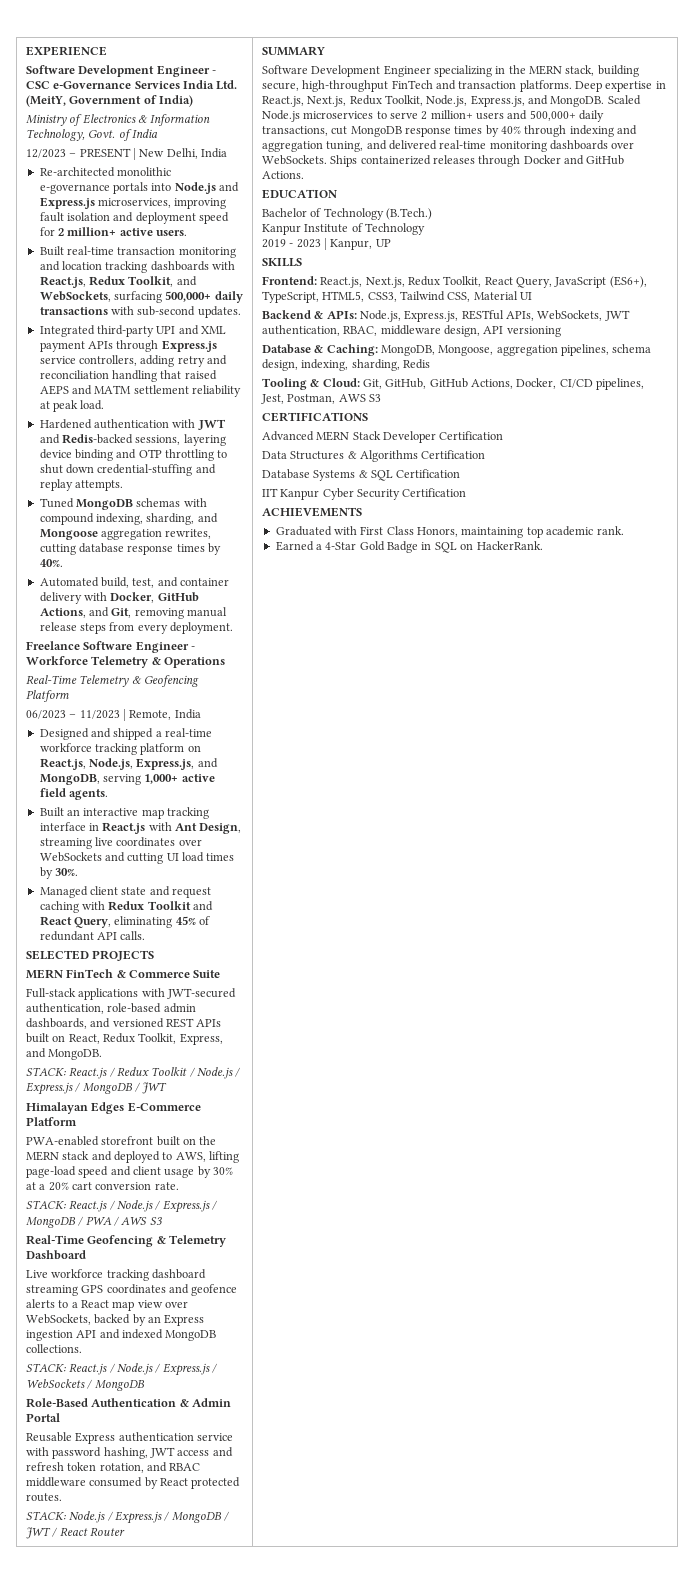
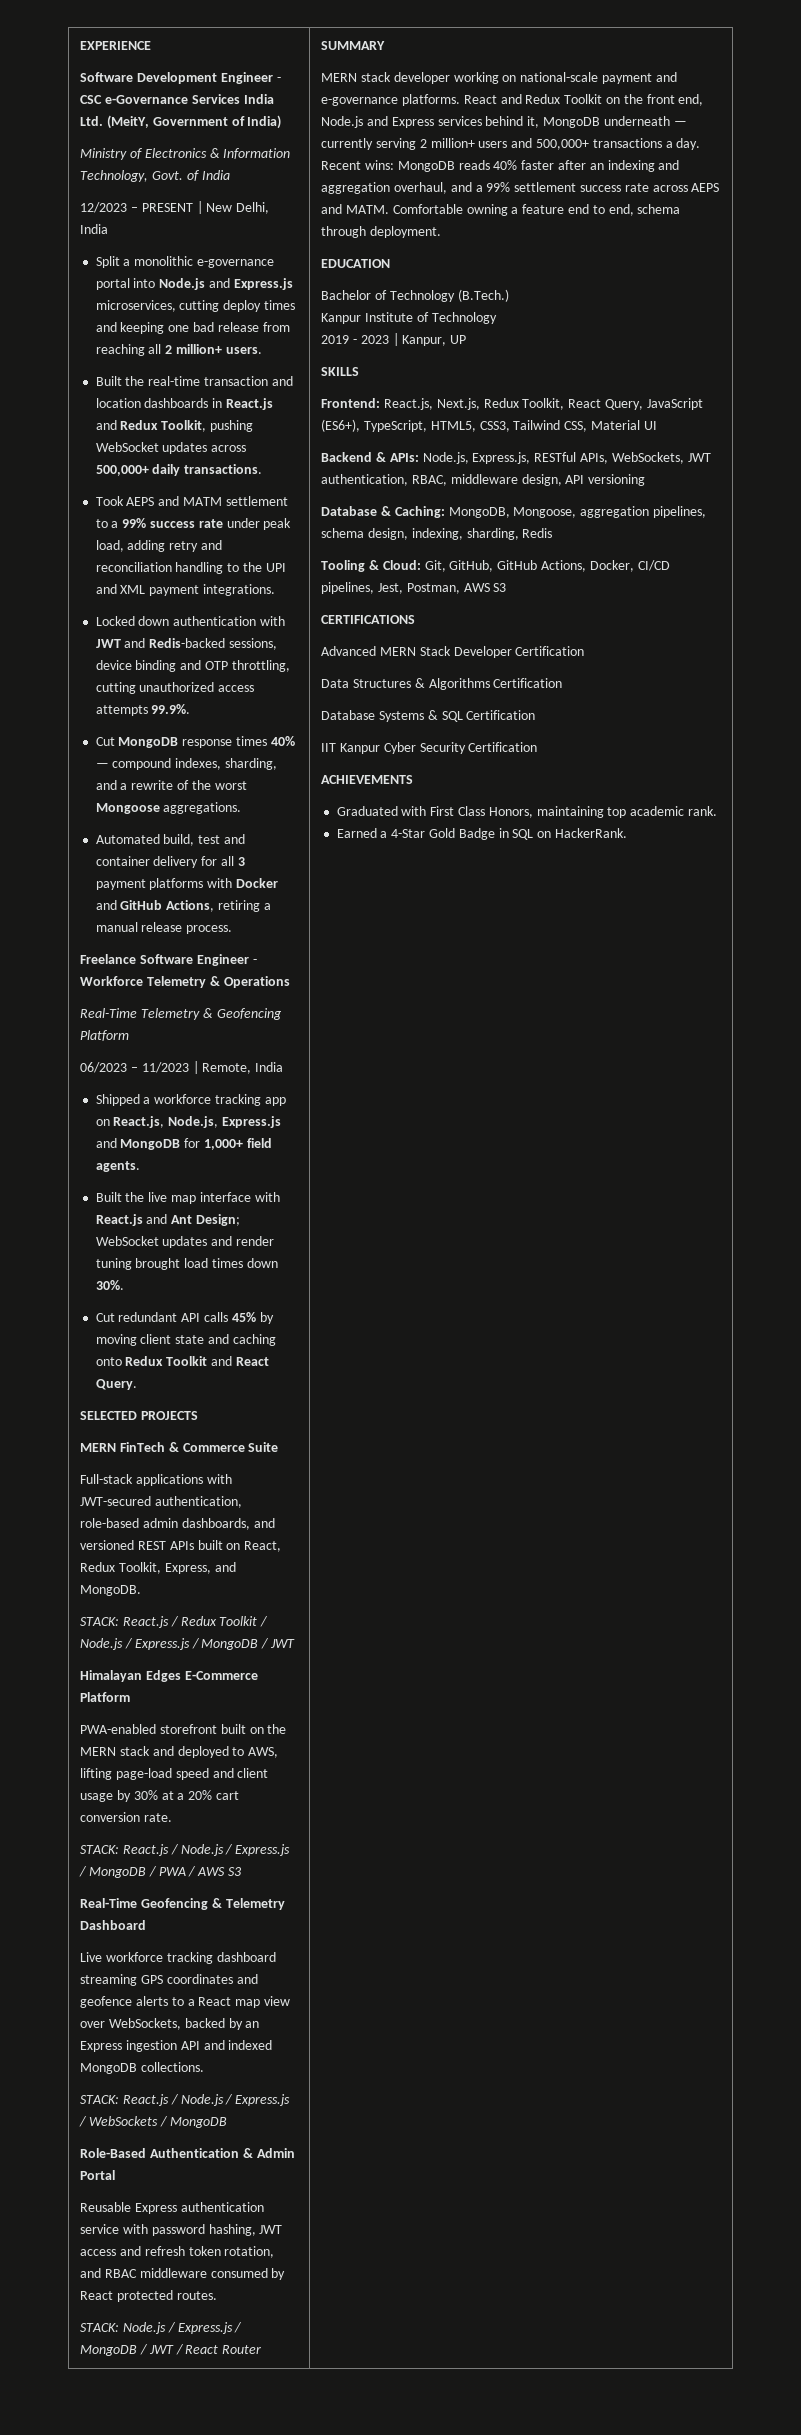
- Re-architected monolithic e-governance portals into Node.js and Express.js microservices, improving fault isolation and deployment speed for 2 million+ active users.
+ Split a monolithic e-governance portal into Node.js and Express.js microservices, cutting deploy times and keeping one bad release from reaching all 2 million+ users.
- Built real-time transaction monitoring and location tracking dashboards with React.js, Redux Toolkit, and WebSockets, surfacing 500,000+ daily transactions with sub-second updates.
- Integrated third-party UPI and XML payment APIs through Express.js service controllers, adding retry and reconciliation handling that raised AEPS and MATM settlement reliability at peak load.
- Hardened authentication with JWT and Redis-backed sessions, layering device binding and OTP throttling to shut down credential-stuffing and replay attempts.
- Tuned MongoDB schemas with compound indexing, sharding, and Mongoose aggregation rewrites, cutting database response times by 40%.
+ Built the real-time transaction and location dashboards in React.js and Redux Toolkit, pushing WebSocket updates across 500,000+ daily transactions.
+ Took AEPS and MATM settlement to a 99% success rate under peak load, adding retry and reconciliation handling to the UPI and XML payment integrations.
+ Locked down authentication with JWT and Redis-backed sessions, device binding and OTP throttling, cutting unauthorized access attempts 99.9%.
+ Cut MongoDB response times 40% — compound indexes, sharding, and a rewrite of the worst Mongoose aggregations.
- Automated build, test, and container delivery with Docker, GitHub Actions, and Git, removing manual release steps from every deployment.
+ Automated build, test and container delivery for all 3 payment platforms with Docker and GitHub Actions, retiring a manual release process.
- Designed and shipped a real-time workforce tracking platform on React.js, Node.js, Express.js, and MongoDB, serving 1,000+ active field agents.
- Built an interactive map tracking interface in React.js with Ant Design, streaming live coordinates over WebSockets and cutting UI load times by 30%.
+ Shipped a workforce tracking app on React.js, Node.js, Express.js and MongoDB for 1,000+ field agents.
+ Built the live map interface with React.js and Ant Design; WebSocket updates and render tuning brought load times down 30%.
- Managed client state and request caching with Redux Toolkit and React Query, eliminating 45% of redundant API calls.
+ Cut redundant API calls 45% by moving client state and caching onto Redux Toolkit and React Query.
- Software Development Engineer specializing in the MERN stack, building secure, high-throughput FinTech and transaction platforms. Deep expertise in React.js, Next.js, Redux Toolkit, Node.js, Express.js, and MongoDB. Scaled Node.js microservices to serve 2 million+ users and 500,000+ daily transactions, cut MongoDB response times by 40% through indexing and aggregation tuning, and delivered real-time monitoring dashboards over WebSockets. Ships containerized releases through Docker and GitHub Actions.
+ MERN stack developer working on national-scale payment and e-governance platforms. React and Redux Toolkit on the front end, Node.js and Express services behind it, MongoDB underneath — currently serving 2 million+ users and 500,000+ transactions a day. Recent wins: MongoDB reads 40% faster after an indexing and aggregation overhaul, and a 99% settlement success rate across AEPS and MATM. Comfortable owning a feature end to end, schema through deployment.

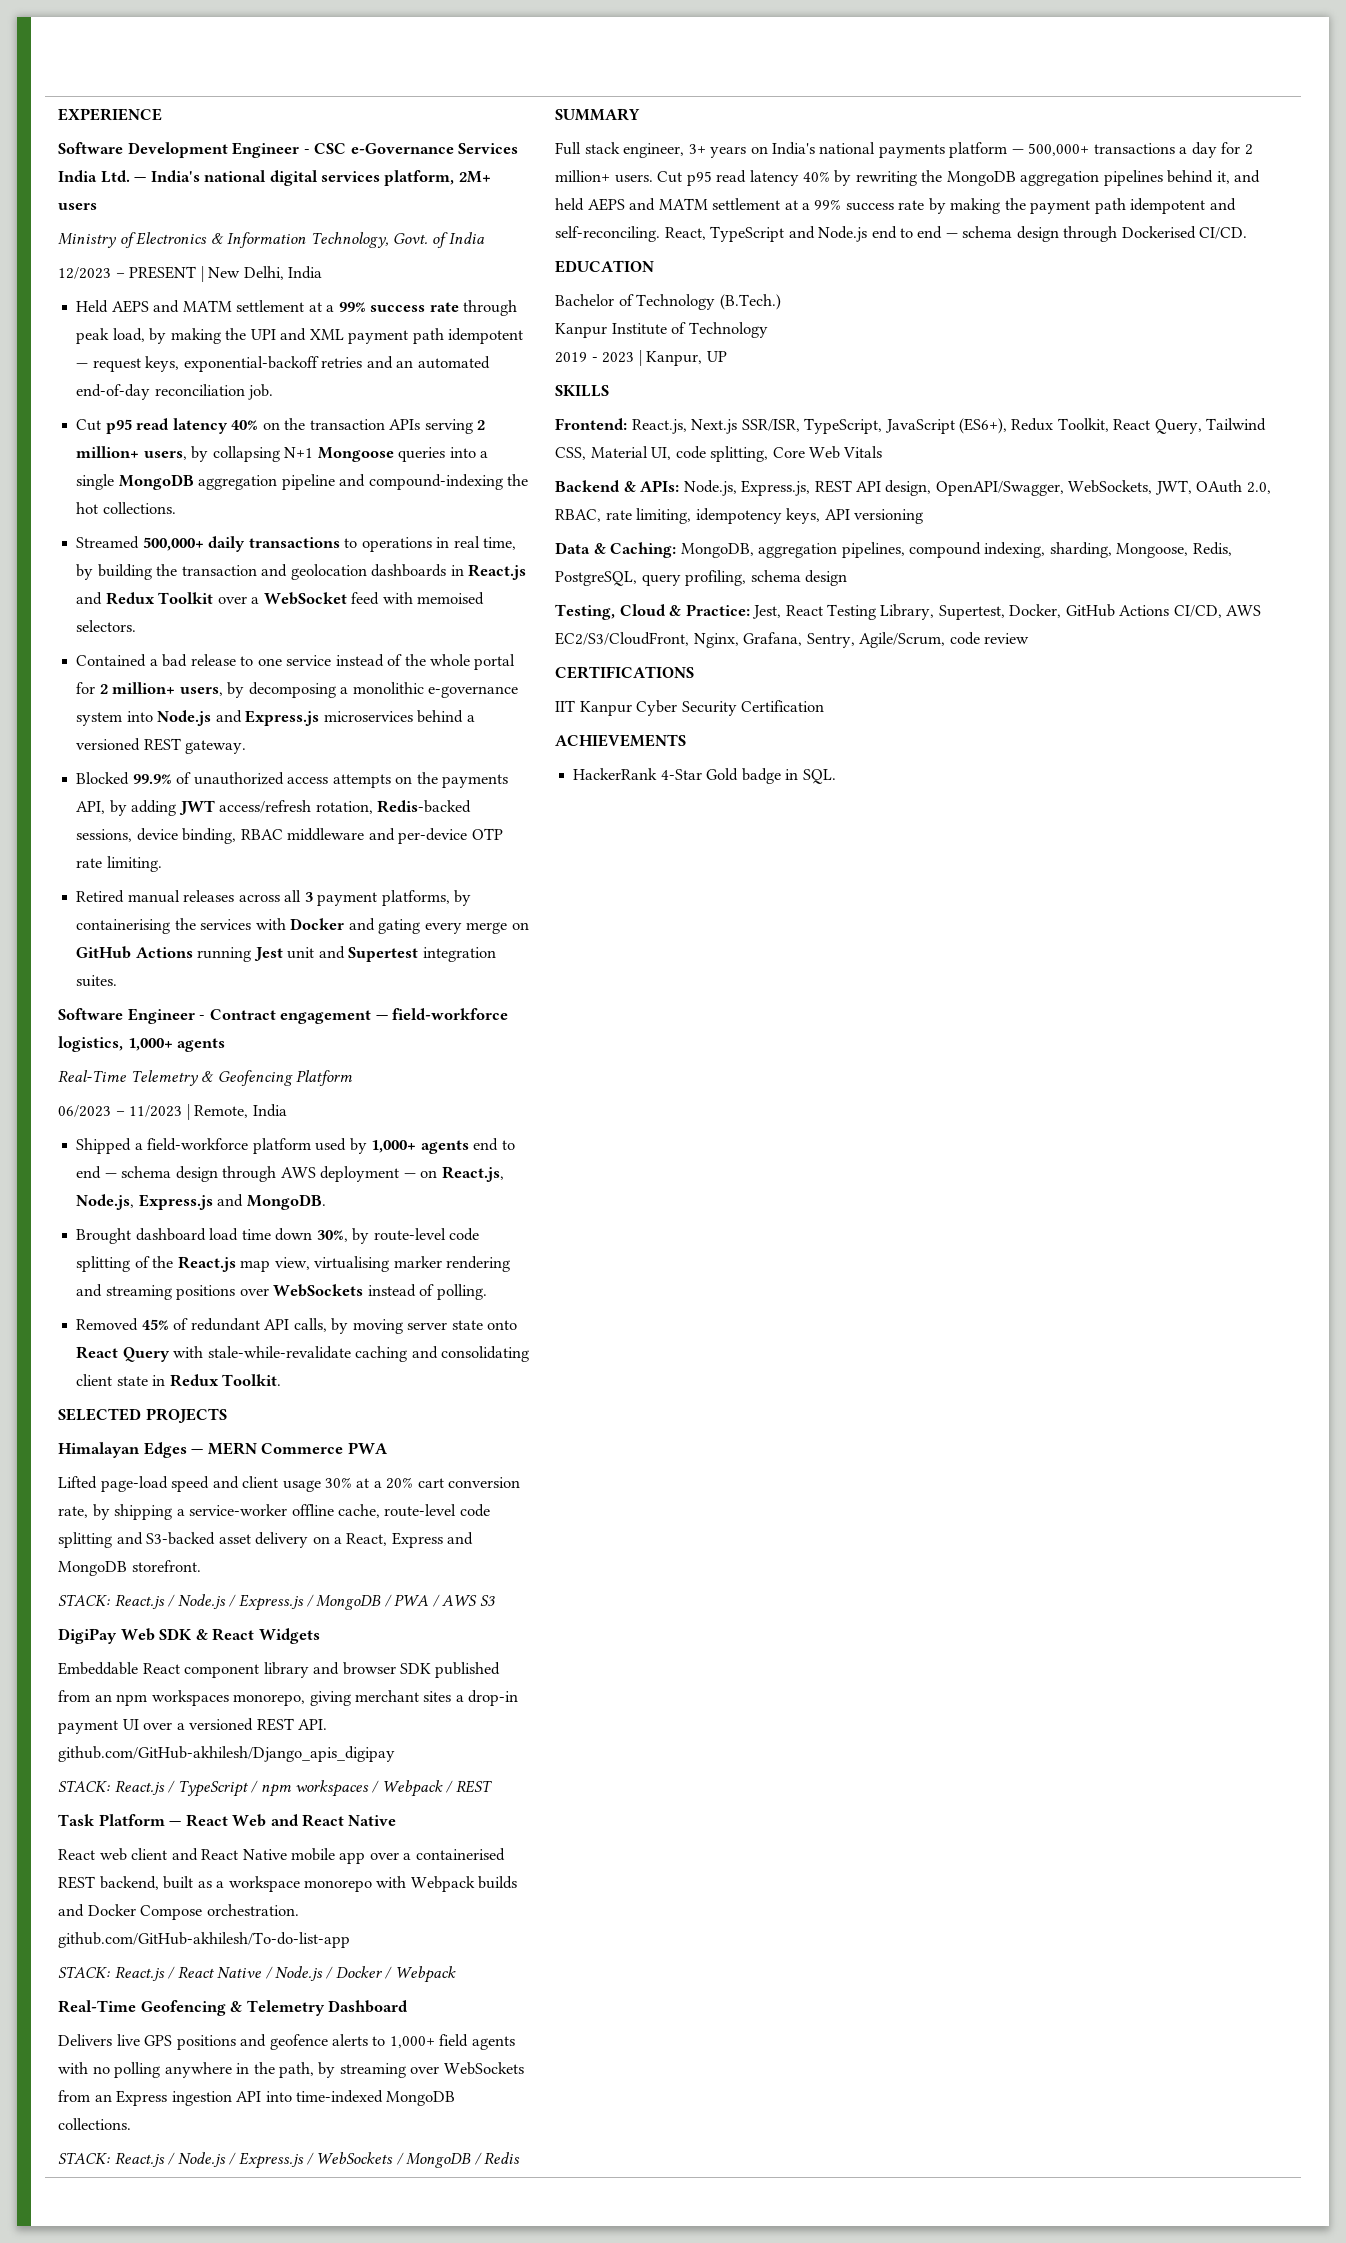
- Software Development Engineer - CSC e-Governance Services India Ltd. (MeitY, Government of India)
+ Software Development Engineer - CSC e-Governance Services India Ltd. — India's national digital services platform, 2M+ users
- Split a monolithic e-governance portal into Node.js and Express.js microservices, cutting deploy times and keeping one bad release from reaching all 2 million+ users.
- Built the real-time transaction and location dashboards in React.js and Redux Toolkit, pushing WebSocket updates across 500,000+ daily transactions.
- Took AEPS and MATM settlement to a 99% success rate under peak load, adding retry and reconciliation handling to the UPI and XML payment integrations.
- Locked down authentication with JWT and Redis-backed sessions, device binding and OTP throttling, cutting unauthorized access attempts 99.9%.
- Cut MongoDB response times 40% — compound indexes, sharding, and a rewrite of the worst Mongoose aggregations.
- Automated build, test and container delivery for all 3 payment platforms with Docker and GitHub Actions, retiring a manual release process.
- Freelance Software Engineer - Workforce Telemetry & Operations
+ Held AEPS and MATM settlement at a 99% success rate through peak load, by making the UPI and XML payment path idempotent — request keys, exponential-backoff retries and an automated end-of-day reconciliation job.
+ Cut p95 read latency 40% on the transaction APIs serving 2 million+ users, by collapsing N+1 Mongoose queries into a single MongoDB aggregation pipeline and compound-indexing the hot collections.
+ Streamed 500,000+ daily transactions to operations in real time, by building the transaction and geolocation dashboards in React.js and Redux Toolkit over a WebSocket feed with memoised selectors.
+ Contained a bad release to one service instead of the whole portal for 2 million+ users, by decomposing a monolithic e-governance system into Node.js and Express.js microservices behind a versioned REST gateway.
+ Blocked 99.9% of unauthorized access attempts on the payments API, by adding JWT access/refresh rotation, Redis-backed sessions, device binding, RBAC middleware and per-device OTP rate limiting.
+ Retired manual releases across all 3 payment platforms, by containerising the services with Docker and gating every merge on GitHub Actions running Jest unit and Supertest integration suites.
+ Software Engineer - Contract engagement — field-workforce logistics, 1,000+ agents
- Shipped a workforce tracking app on React.js, Node.js, Express.js and MongoDB for 1,000+ field agents.
- Built the live map interface with React.js and Ant Design; WebSocket updates and render tuning brought load times down 30%.
- Cut redundant API calls 45% by moving client state and caching onto Redux Toolkit and React Query.
+ Shipped a field-workforce platform used by 1,000+ agents end to end — schema design through AWS deployment — on React.js, Node.js, Express.js and MongoDB.
+ Brought dashboard load time down 30%, by route-level code splitting of the React.js map view, virtualising marker rendering and streaming positions over WebSockets instead of polling.
+ Removed 45% of redundant API calls, by moving server state onto React Query with stale-while-revalidate caching and consolidating client state in Redux Toolkit.
  SELECTED PROJECTS
- MERN FinTech & Commerce Suite
- Full-stack applications with JWT-secured authentication, role-based admin dashboards, and versioned REST APIs built on React, Redux Toolkit, Express, and MongoDB.
- STACK: React.js / Redux Toolkit / Node.js / Express.js / MongoDB / JWT
- Himalayan Edges E-Commerce Platform
- PWA-enabled storefront built on the MERN stack and deployed to AWS, lifting page-load speed and client usage by 30% at a 20% cart conversion rate.
+ Himalayan Edges — MERN Commerce PWA
+ Lifted page-load speed and client usage 30% at a 20% cart conversion rate, by shipping a service-worker offline cache, route-level code splitting and S3-backed asset delivery on a React, Express and MongoDB storefront.
+ DigiPay Web SDK & React Widgets
+ Embeddable React component library and browser SDK published from an npm workspaces monorepo, giving merchant sites a drop-in payment UI over a versioned REST API. github.com/GitHub-akhilesh/Django_apis_digipay
+ STACK: React.js / TypeScript / npm workspaces / Webpack / REST
+ Task Platform — React Web and React Native
+ React web client and React Native mobile app over a containerised REST backend, built as a workspace monorepo with Webpack builds and Docker Compose orchestration. github.com/GitHub-akhilesh/To-do-list-app
+ STACK: React.js / React Native / Node.js / Docker / Webpack
- Live workforce tracking dashboard streaming GPS coordinates and geofence alerts to a React map view over WebSockets, backed by an Express ingestion API and indexed MongoDB collections.
+ Delivers live GPS positions and geofence alerts to 1,000+ field agents with no polling anywhere in the path, by streaming over WebSockets from an Express ingestion API into time-indexed MongoDB collections.
- STACK: React.js / Node.js / Express.js / WebSockets / MongoDB
- Role-Based Authentication & Admin Portal
- Reusable Express authentication service with password hashing, JWT access and refresh token rotation, and RBAC middleware consumed by React protected routes.
- STACK: Node.js / Express.js / MongoDB / JWT / React Router | SUMMARY
- MERN stack developer working on national-scale payment and e-governance platforms. React and Redux Toolkit on the front end, Node.js and Express services behind it, MongoDB underneath — currently serving 2 million+ users and 500,000+ transactions a day. Recent wins: MongoDB reads 40% faster after an indexing and aggregation overhaul, and a 99% settlement success rate across AEPS and MATM. Comfortable owning a feature end to end, schema through deployment.
+ STACK: React.js / Node.js / Express.js / WebSockets / MongoDB / Redis | SUMMARY
+ Full stack engineer, 3+ years on India's national payments platform — 500,000+ transactions a day for 2 million+ users. Cut p95 read latency 40% by rewriting the MongoDB aggregation pipelines behind it, and held AEPS and MATM settlement at a 99% success rate by making the payment path idempotent and self-reconciling. React, TypeScript and Node.js end to end — schema design through Dockerised CI/CD.
- Frontend: React.js, Next.js, Redux Toolkit, React Query, JavaScript (ES6+), TypeScript, HTML5, CSS3, Tailwind CSS, Material UI
+ Frontend: React.js, Next.js SSR/ISR, TypeScript, JavaScript (ES6+), Redux Toolkit, React Query, Tailwind CSS, Material UI, code splitting, Core Web Vitals
- Backend & APIs: Node.js, Express.js, RESTful APIs, WebSockets, JWT authentication, RBAC, middleware design, API versioning
+ Backend & APIs: Node.js, Express.js, REST API design, OpenAPI/Swagger, WebSockets, JWT, OAuth 2.0, RBAC, rate limiting, idempotency keys, API versioning
- Database & Caching: MongoDB, Mongoose, aggregation pipelines, schema design, indexing, sharding, Redis
- Tooling & Cloud: Git, GitHub, GitHub Actions, Docker, CI/CD pipelines, Jest, Postman, AWS S3
+ Data & Caching: MongoDB, aggregation pipelines, compound indexing, sharding, Mongoose, Redis, PostgreSQL, query profiling, schema design
+ Testing, Cloud & Practice: Jest, React Testing Library, Supertest, Docker, GitHub Actions CI/CD, AWS EC2/S3/CloudFront, Nginx, Grafana, Sentry, Agile/Scrum, code review
  CERTIFICATIONS
- Advanced MERN Stack Developer Certification
- Data Structures & Algorithms Certification
- Database Systems & SQL Certification
- Graduated with First Class Honors, maintaining top academic rank.
- Earned a 4-Star Gold Badge in SQL on HackerRank.
+ HackerRank 4-Star Gold badge in SQL.

